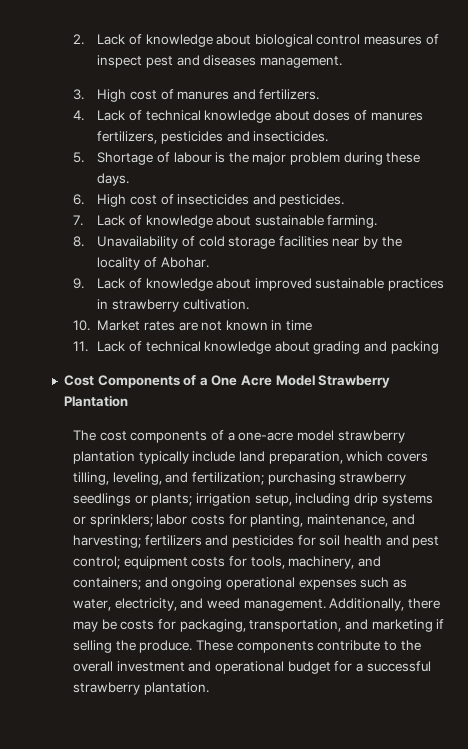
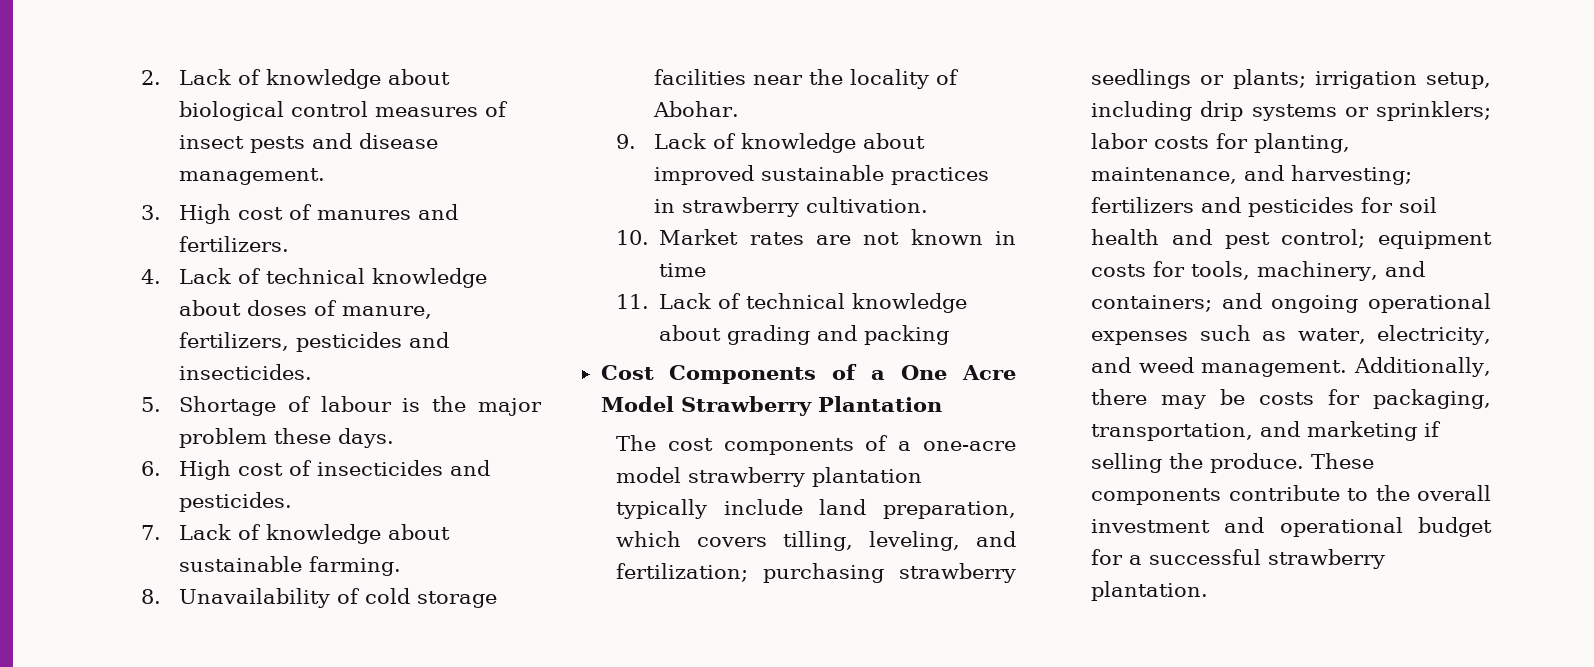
- 2. Lack of knowledge about biological control measures of inspect pest and diseases management.
+ 2. Lack of knowledge about biological control measures of insect pests and disease management.
- 4. Lack of technical knowledge about doses of manures fertilizers, pesticides and insecticides.
+ 4. Lack of technical knowledge about doses of manure, fertilizers, pesticides and insecticides.
- 5. Shortage of labour is the major problem during these days.
+ 5. Shortage of labour is the major problem these days.
- 8. Unavailability of cold storage facilities near by the locality of Abohar.
+ 8. Unavailability of cold storage facilities near the locality of Abohar.

